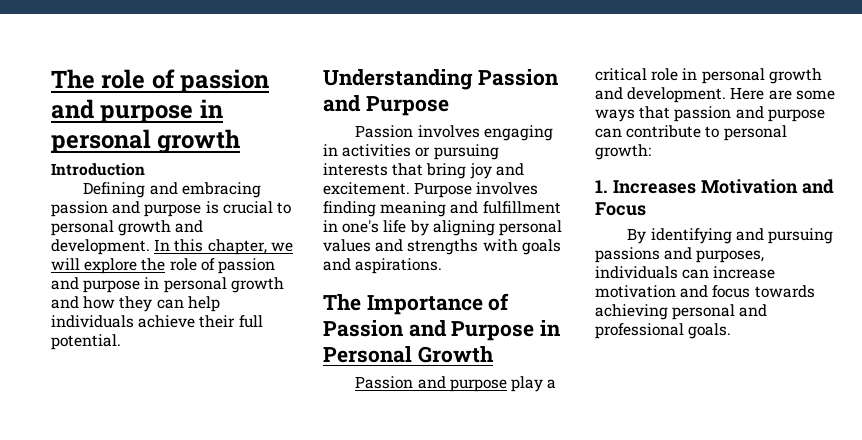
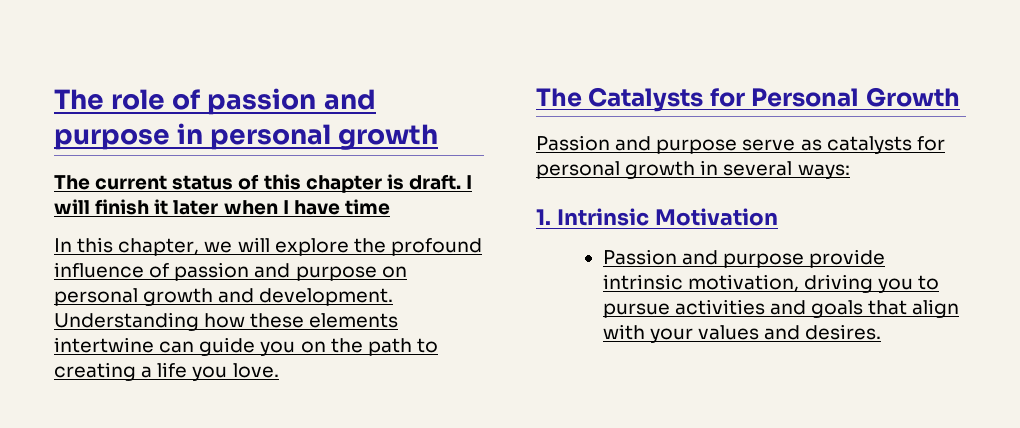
- Introduction
- Defining and embracing passion and purpose is crucial to personal growth and development. In this chapter, we will explore the role of passion and purpose in personal growth and how they can help individuals achieve their full potential.
- Understanding Passion and Purpose
- Passion involves engaging in activities or pursuing interests that bring joy and excitement. Purpose involves finding meaning and fulfillment in one's life by aligning personal values and strengths with goals and aspirations.
- The Importance of Passion and Purpose in Personal Growth
+ The current status of this chapter is draft. I will finish it later when I have time
+ In this chapter, we will explore the profound influence of passion and purpose on personal growth and development. Understanding how these elements intertwine can guide you on the path to creating a life you love.
+ The Catalysts for Personal Growth
- Passion and purpose play a critical role in personal growth and development. Here are some ways that passion and purpose can contribute to personal growth:
- 1. Increases Motivation and Focus
- By identifying and pursuing passions and purposes, individuals can increase motivation and focus towards achieving personal and professional goals.
+ Passion and purpose serve as catalysts for personal growth in several ways:
+ 1. Intrinsic Motivation
+ Passion and purpose provide intrinsic motivation, driving you to pursue activities and goals that align with your values and desires.

